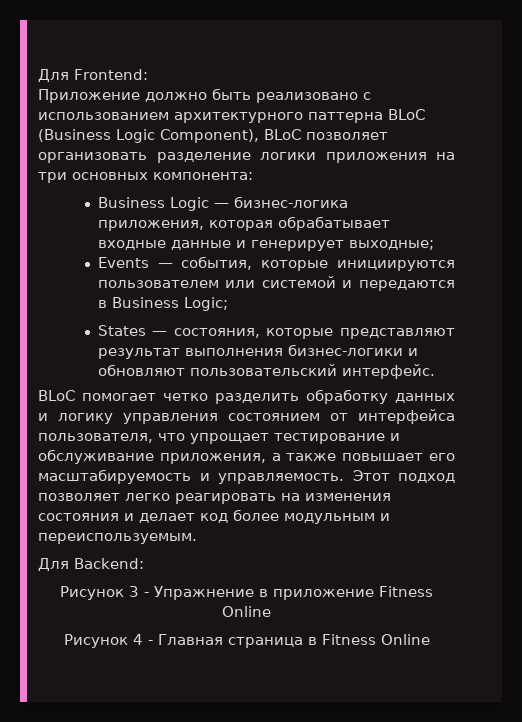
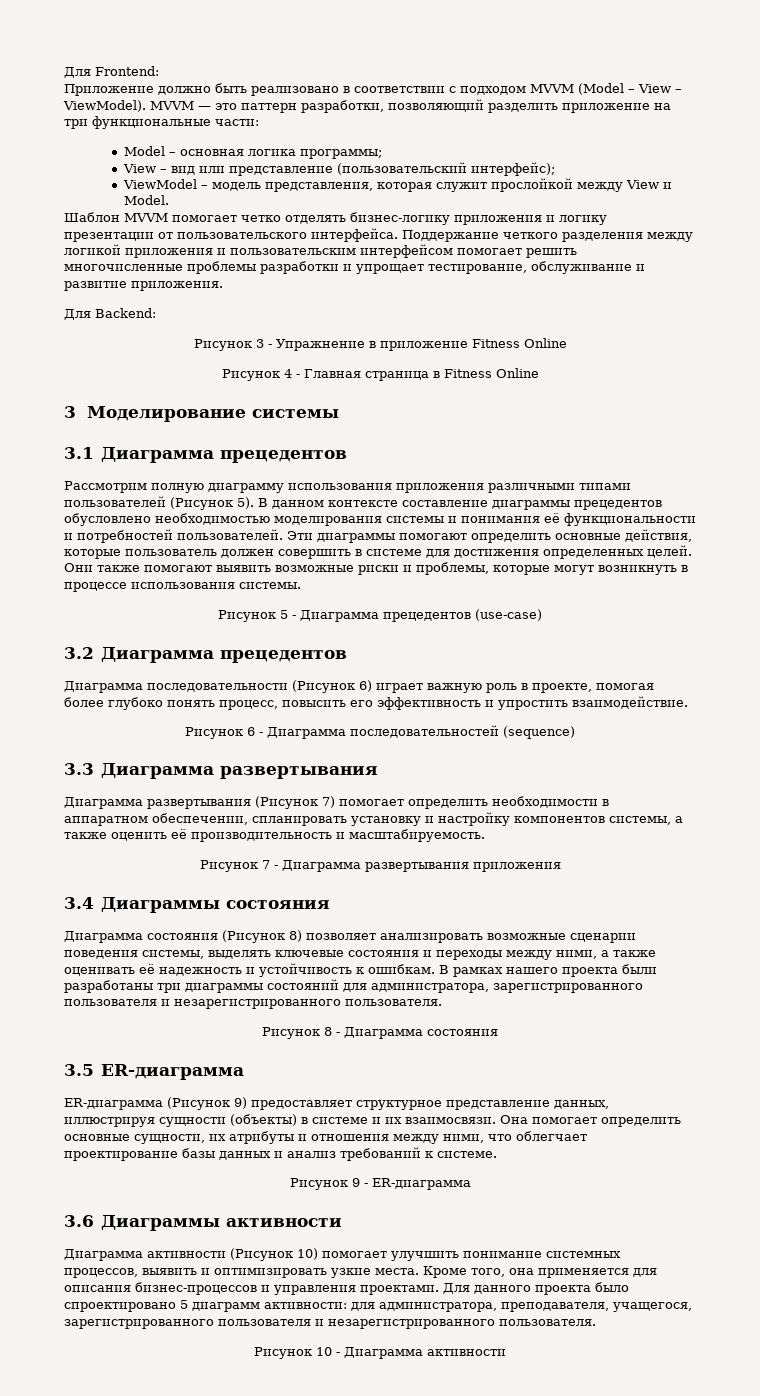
- Приложение должно быть реализовано с использованием архитектурного паттерна BLoC (Business Logic Component), BLoC позволяет организовать разделение логики приложения на три основных компонента:
- Business Logic — бизнес-логика приложения, которая обрабатывает входные данные и генерирует выходные;
- Events — события, которые инициируются пользователем или системой и передаются в Business Logic;
- States — состояния, которые представляют результат выполнения бизнес-логики и обновляют пользовательский интерфейс.
- BLoC помогает четко разделить обработку данных и логику управления состоянием от интерфейса пользователя, что упрощает тестирование и обслуживание приложения, а также повышает его масштабируемость и управляемость. Этот подход позволяет легко реагировать на изменения состояния и делает код более модульным и переиспользуемым.
+ Приложение должно быть реализовано в соответствии с подходом MVVM (Model – View – ViewModel). MVVM — это паттерн разработки, позволяющий разделить приложение на три функциональные части:
+ Model – основная логика программы;
+ View – вид или представление (пользовательский интерфейс);
+ ViewModel – модель представления, которая служит прослойкой между View и Model.
+ Шаблон MVVM помогает четко отделять бизнес-логику приложения и логику презентации от пользовательского интерфейса. Поддержание четкого разделения между логикой приложения и пользовательским интерфейсом помогает решить многочисленные проблемы разработки и упрощает тестирование, обслуживание и развитие приложения.
+ 3 Моделирование системы
+ 3.1 Диаграмма прецедентов
+ Рассмотрим полную диаграмму использования приложения различными типами пользователей (Рисунок 5). В данном контексте составление диаграммы прецедентов обусловлено необходимостью моделирования системы и понимания её функциональности и потребностей пользователей. Эти диаграммы помогают определить основные действия, которые пользователь должен совершить в системе для достижения определенных целей. Они также помогают выявить возможные риски и проблемы, которые могут возникнуть в процессе использования системы.
+ Рисунок 5 - Диаграмма прецедентов (use-case)
+ 3.2 Диаграмма прецедентов
+ Диаграмма последовательности (Рисунок 6) играет важную роль в проекте, помогая более глубоко понять процесс, повысить его эффективность и упростить взаимодействие.
+ Рисунок 6 - Диаграмма последовательностей (sequence)
+ 3.3 Диаграмма развертывания
+ Диаграмма развертывания (Рисунок 7) помогает определить необходимости в аппаратном обеспечении, спланировать установку и настройку компонентов системы, а также оценить её производительность и масштабируемость.
+ Рисунок 7 - Диаграмма развертывания приложения
+ 3.4 Диаграммы состояния
+ Диаграмма состояния (Рисунок 8) позволяет анализировать возможные сценарии поведения системы, выделять ключевые состояния и переходы между ними, а также оценивать её надежность и устойчивость к ошибкам. В рамках нашего проекта были разработаны три диаграммы состояний для администратора, зарегистрированного пользователя и незарегистрированного пользователя.
+ Рисунок 8 - Диаграмма состояния
+ 3.5 ER-диаграмма
+ ER-диаграмма (Рисунок 9) предоставляет структурное представление данных, иллюстрируя сущности (объекты) в системе и их взаимосвязи. Она помогает определить основные сущности, их атрибуты и отношения между ними, что облегчает проектирование базы данных и анализ требований к системе.
+ Рисунок 9 - ER-диаграмма
+ 3.6 Диаграммы активности
+ Диаграмма активности (Рисунок 10) помогает улучшить понимание системных процессов, выявить и оптимизировать узкие места. Кроме того, она применяется для описания бизнес-процессов и управления проектами. Для данного проекта было спроектировано 5 диаграмм активности: для администратора, преподавателя, учащегося, зарегистрированного пользователя и незарегистрированного пользователя.
+ Рисунок 10 - Диаграмма активности

